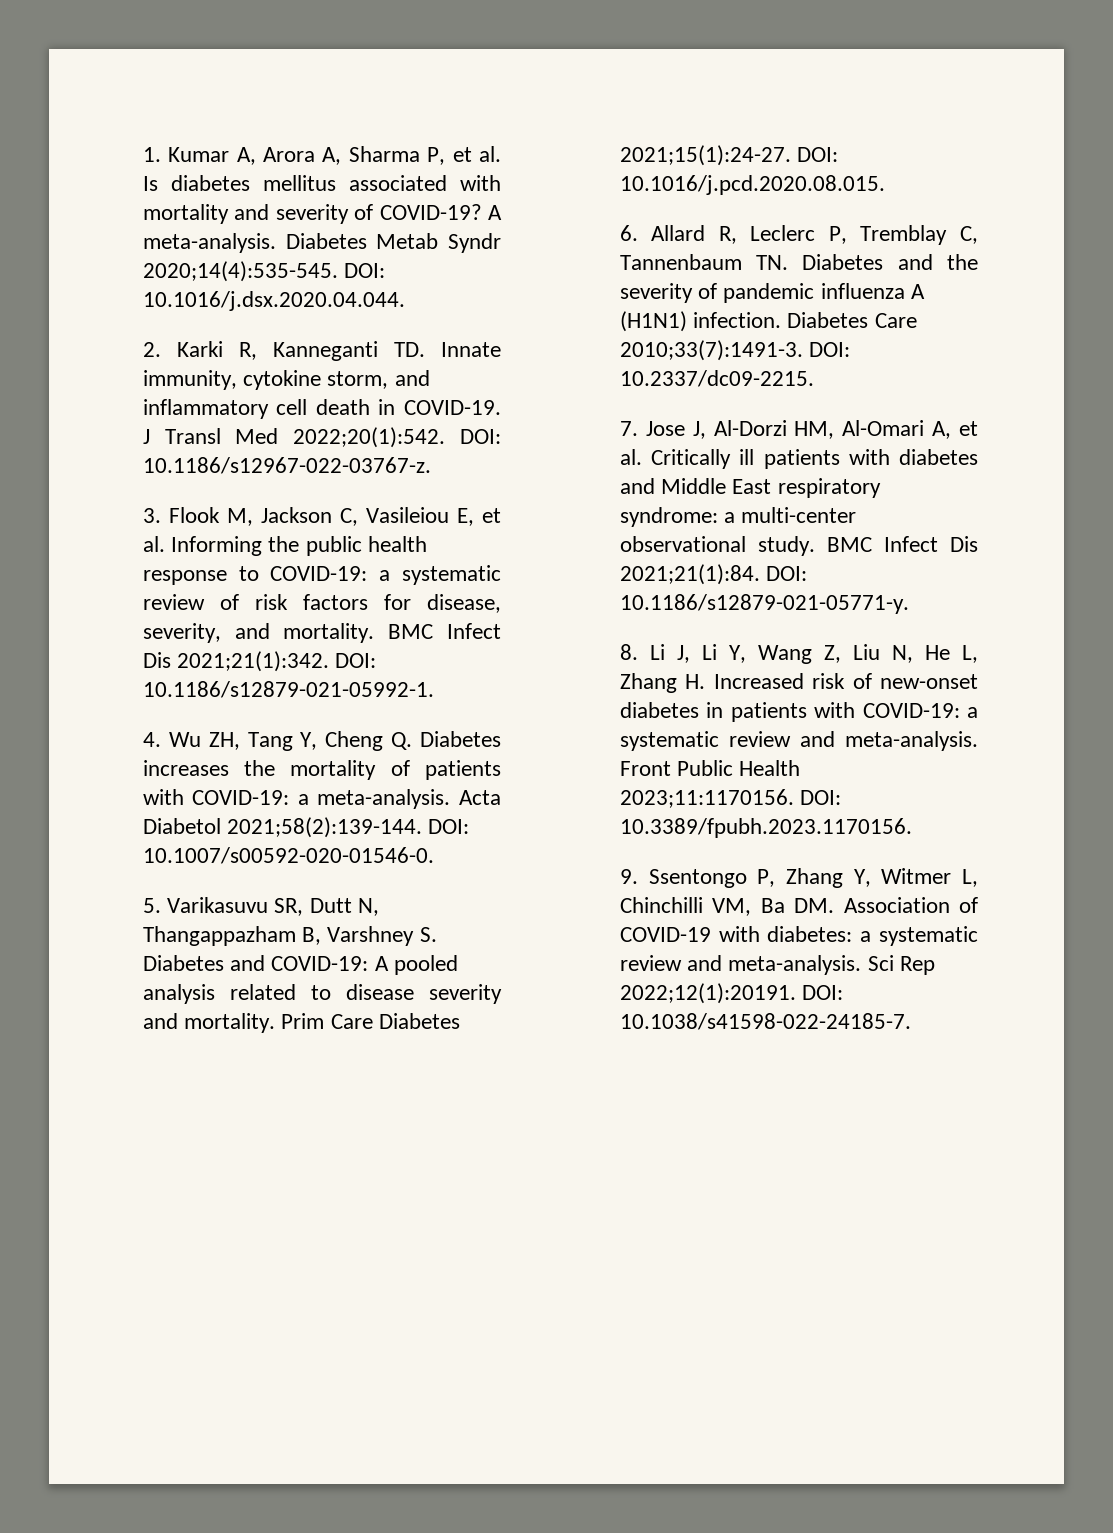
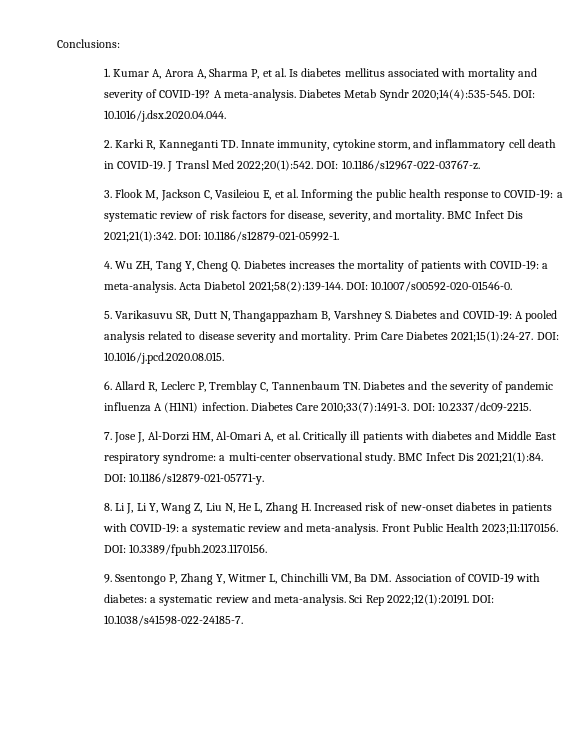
+ Conclusions:

